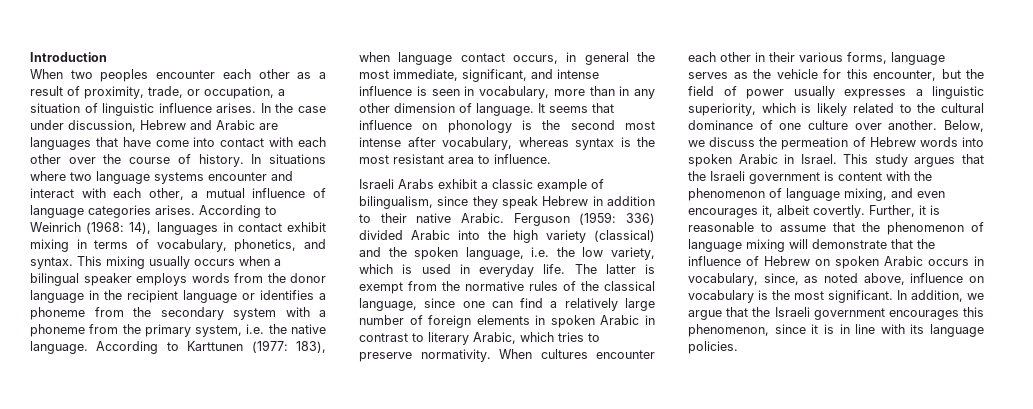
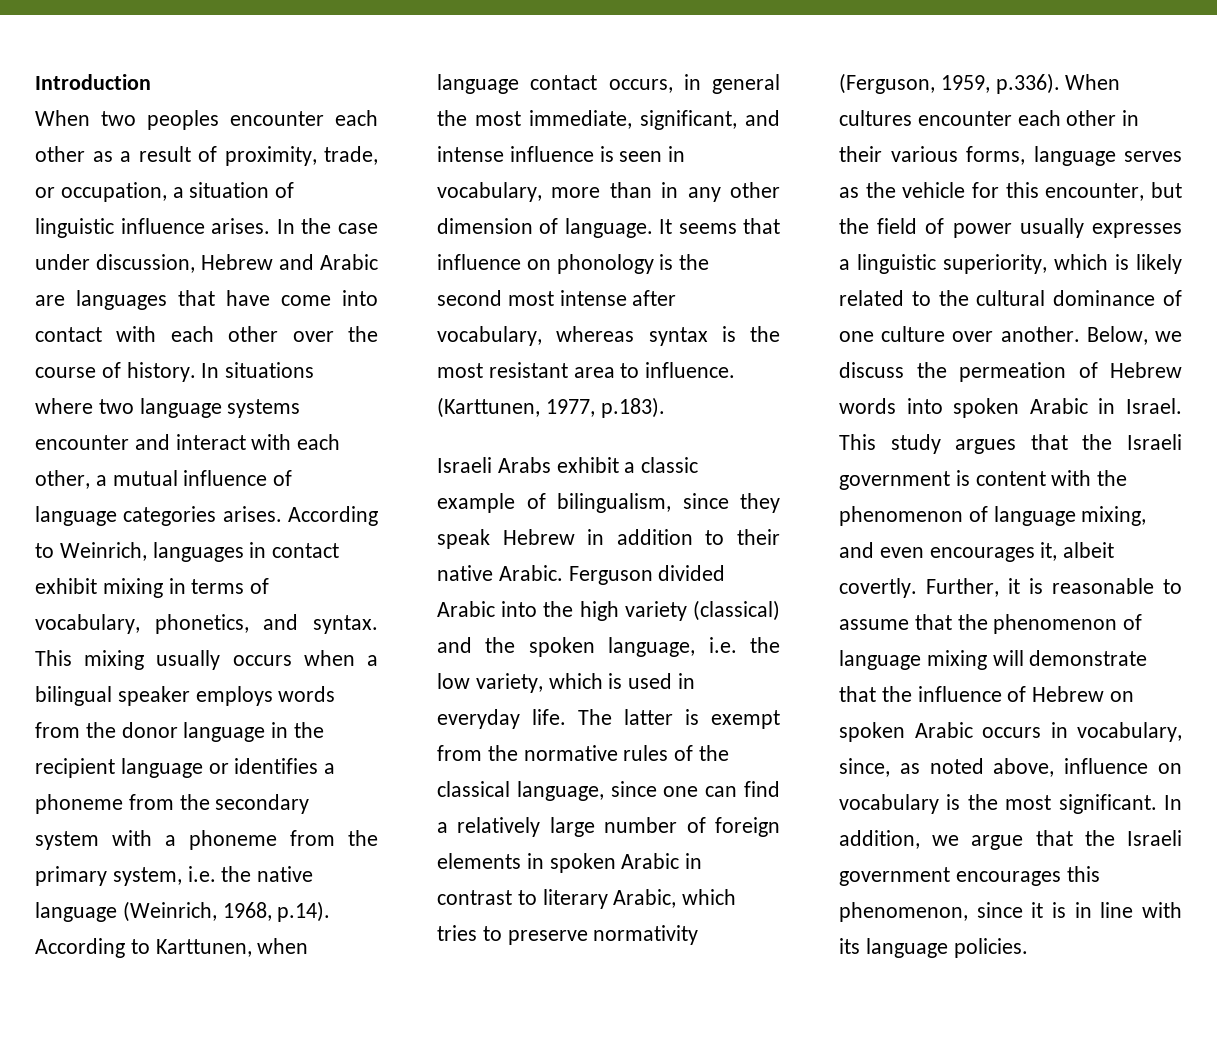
- According to Weinrich (1968: 14), languages in contact exhibit mixing in terms of vocabulary, phonetics, and syntax.
+ According to Weinrich, languages in contact exhibit mixing in terms of vocabulary, phonetics, and syntax.
- This mixing usually occurs when a bilingual speaker employs words from the donor language in the recipient language or identifies a phoneme from the secondary system with a phoneme from the primary system, i.e. the native language. According to Karttunen (1977: 183), when language contact occurs, in general the most immediate, significant, and intense influence is seen in vocabulary, more than in any other dimension of language.
+ This mixing usually occurs when a bilingual speaker employs words from the donor language in the recipient language or identifies a phoneme from the secondary system with a phoneme from the primary system, i.e. the native language (Weinrich, 1968, p.14). According to Karttunen, when language contact occurs, in general the most immediate, significant, and intense influence is seen in vocabulary, more than in any other dimension of language.
+ (Karttunen, 1977, p.183).
- Ferguson (1959: 336) divided Arabic into the high variety (classical) and the spoken language, i.e. the low variety, which is used in everyday life.
+ Ferguson divided Arabic into the high variety (classical) and the spoken language, i.e. the low variety, which is used in everyday life.
- The latter is exempt from the normative rules of the classical language, since one can find a relatively large number of foreign elements in spoken Arabic in contrast to literary Arabic, which tries to preserve normativity. When cultures encounter each other in their various forms, language serves as the vehicle for this encounter, but the field of power usually expresses a linguistic superiority, which is likely related to the cultural dominance of one culture over another.
+ The latter is exempt from the normative rules of the classical language, since one can find a relatively large number of foreign elements in spoken Arabic in contrast to literary Arabic, which tries to preserve normativity (Ferguson, 1959, p.336). When cultures encounter each other in their various forms, language serves as the vehicle for this encounter, but the field of power usually expresses a linguistic superiority, which is likely related to the cultural dominance of one culture over another.

